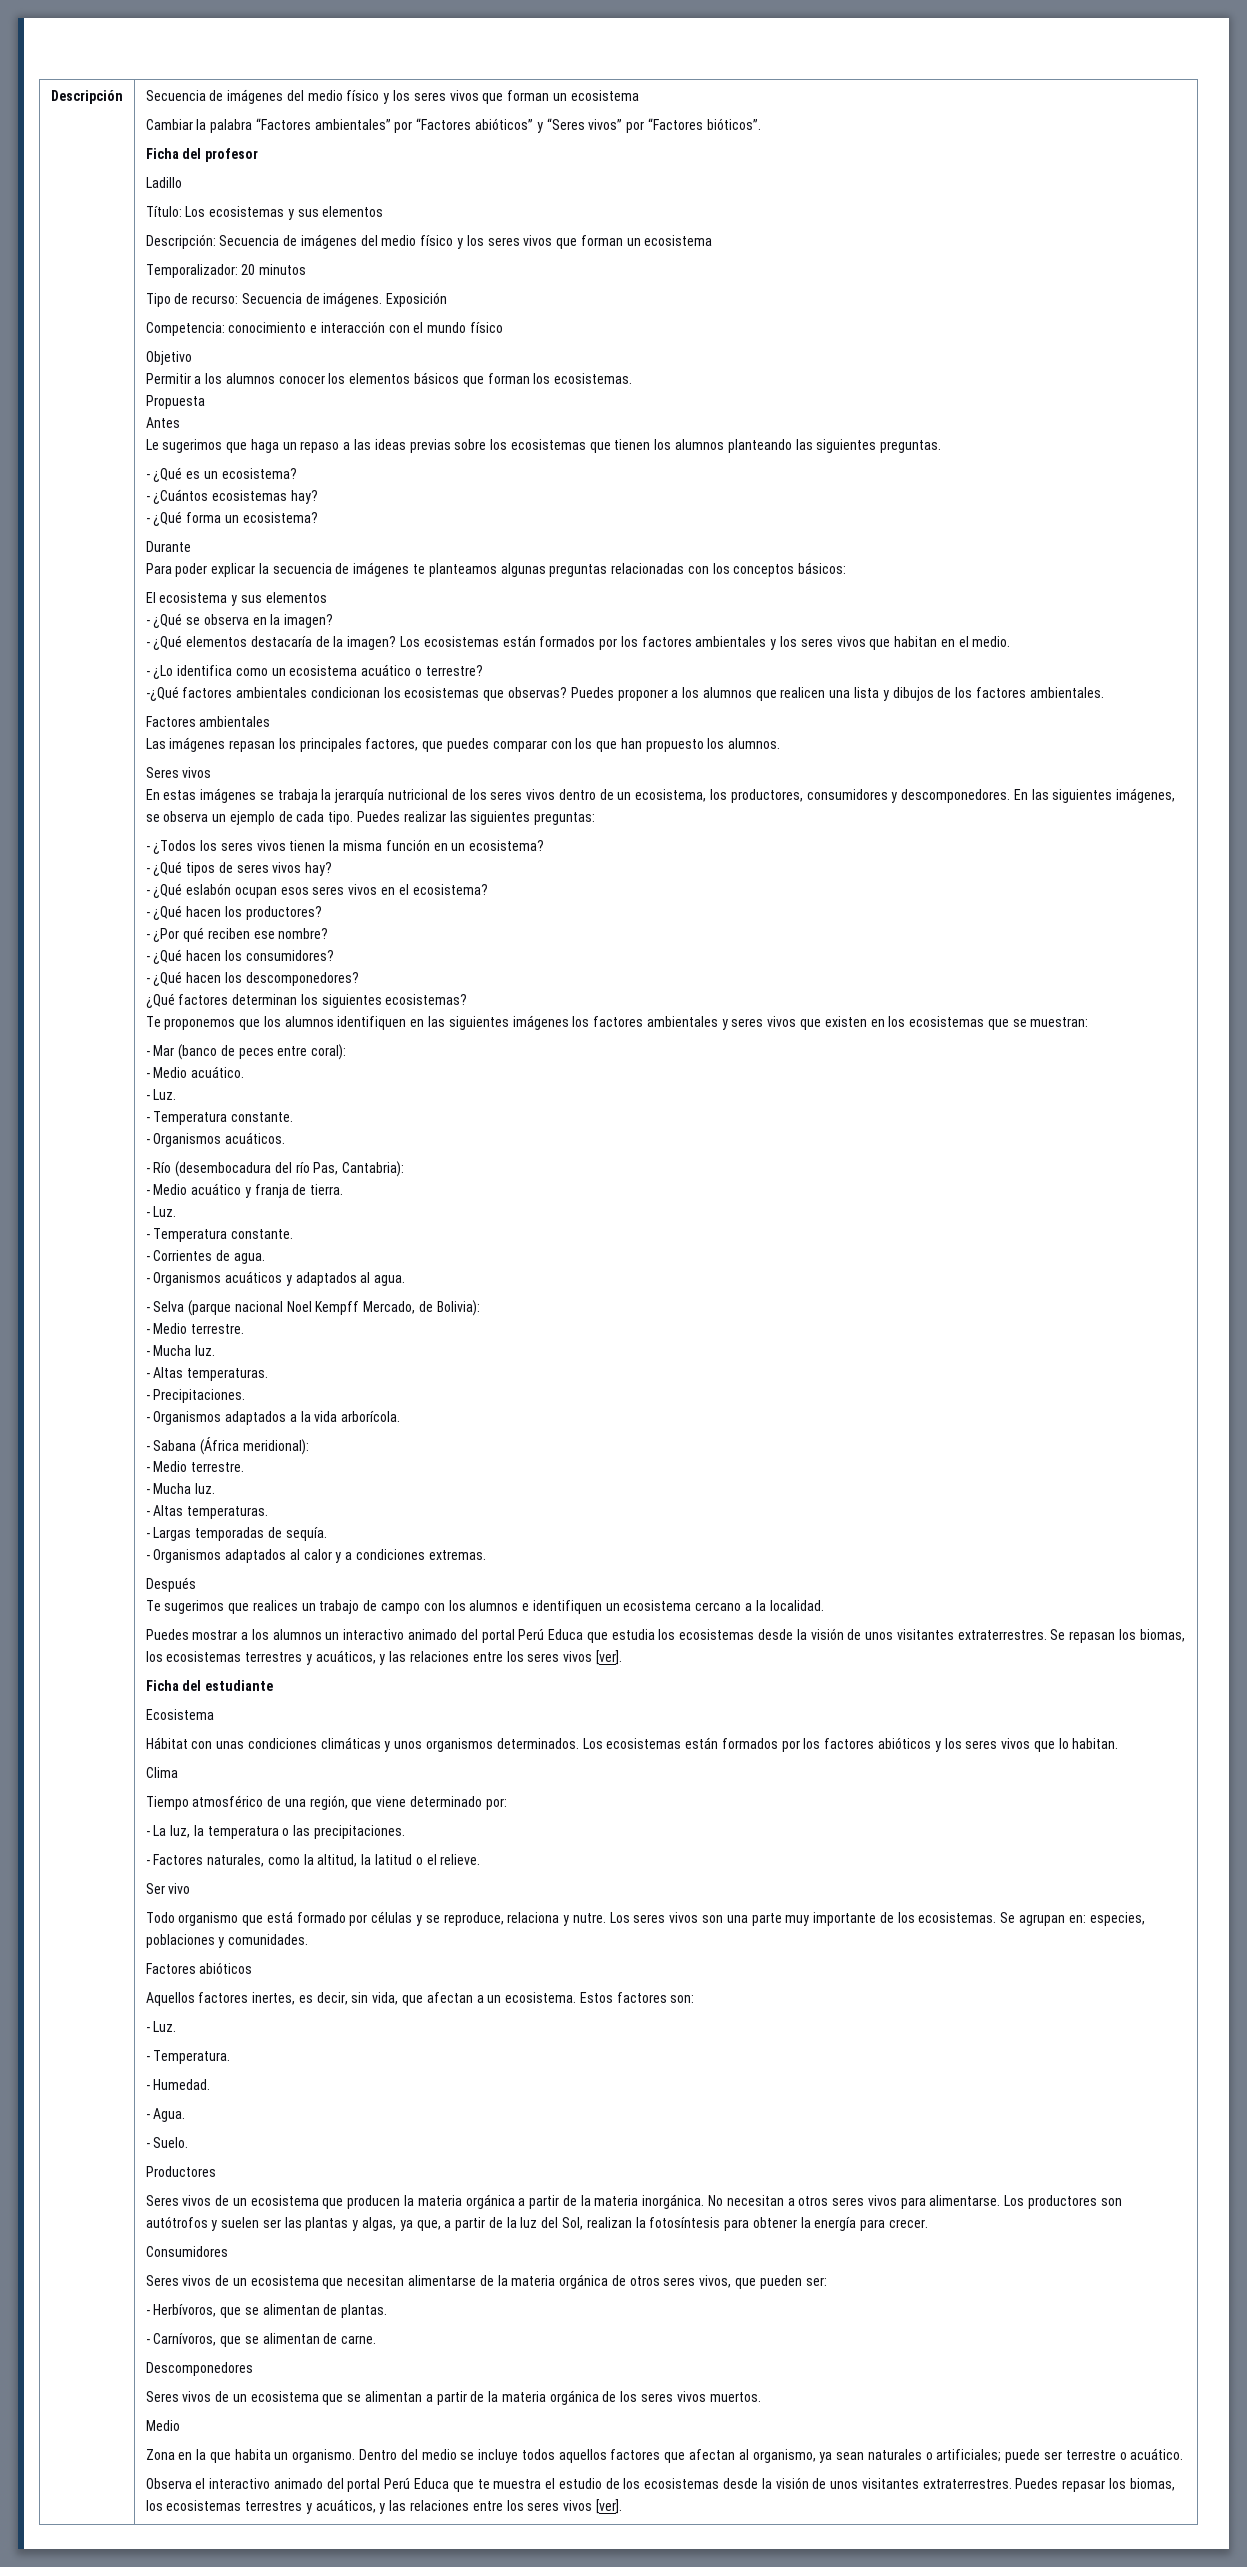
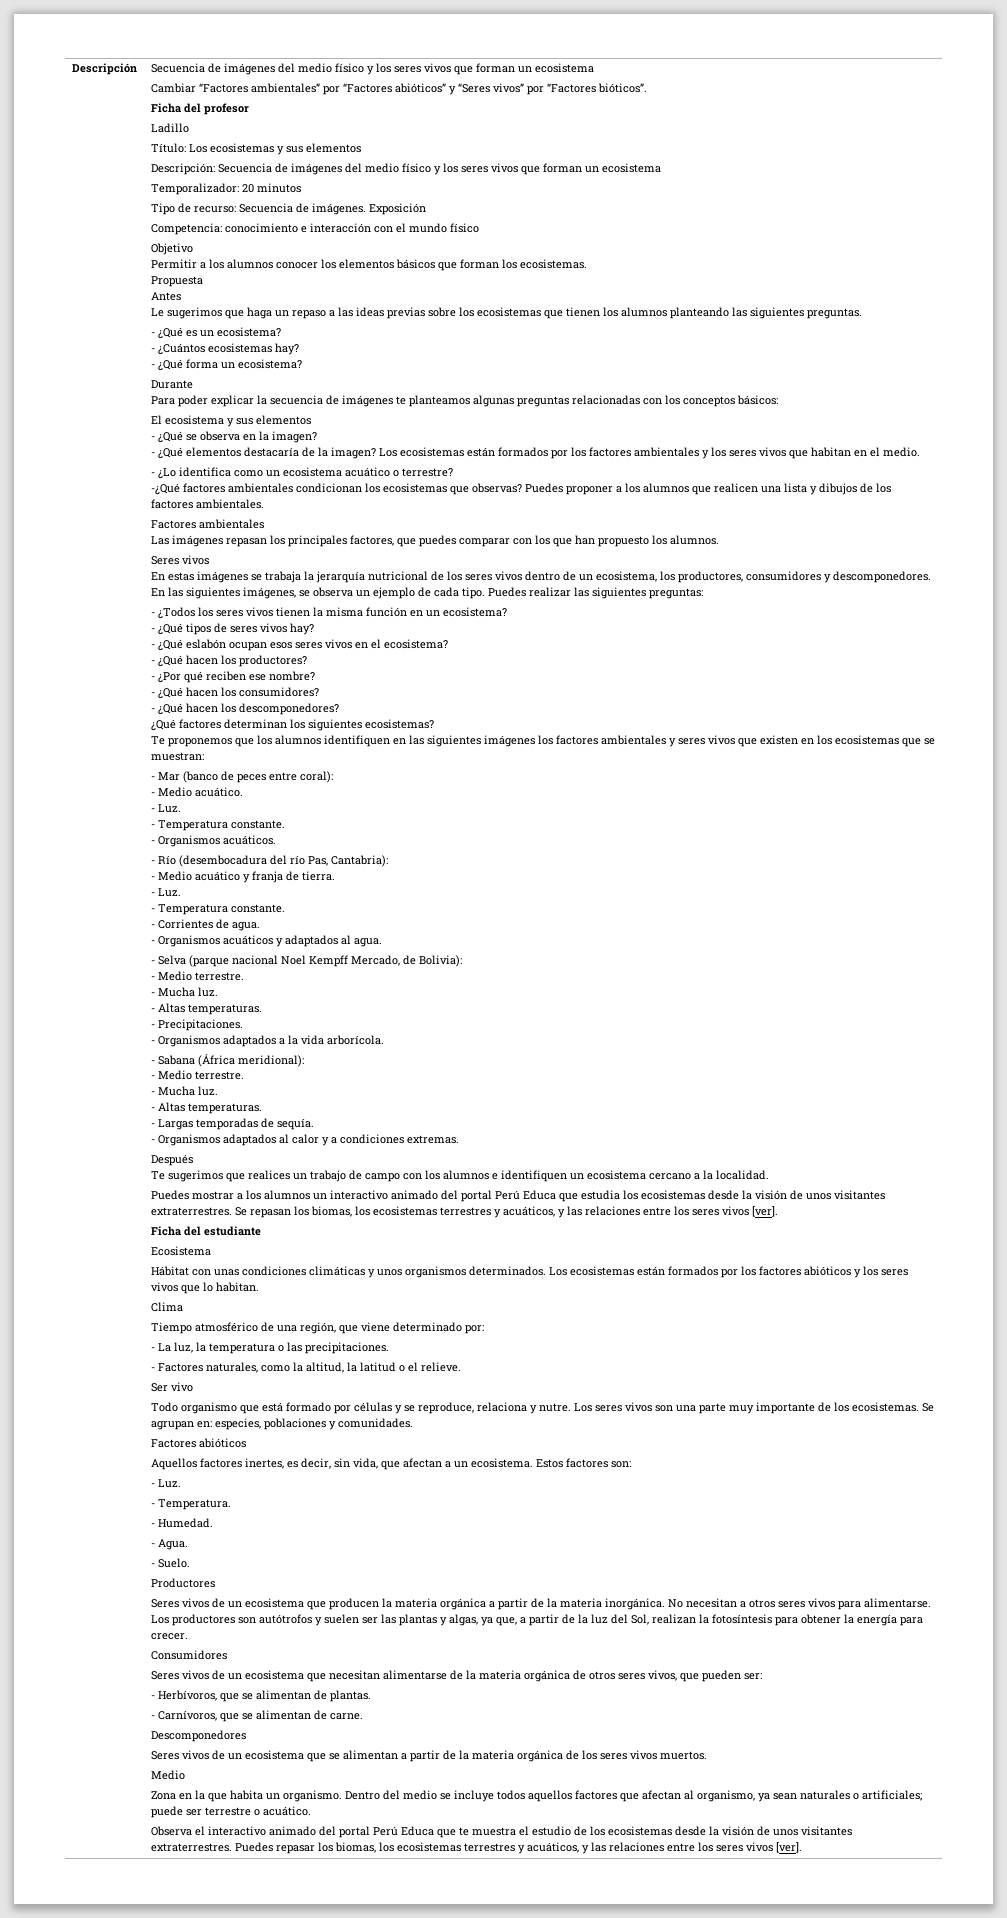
- Cambiar la palabra “Factores ambientales” por “Factores abióticos” y “Seres vivos” por “Factores bióticos”.
+ Cambiar “Factores ambientales” por “Factores abióticos” y “Seres vivos” por “Factores bióticos”.

